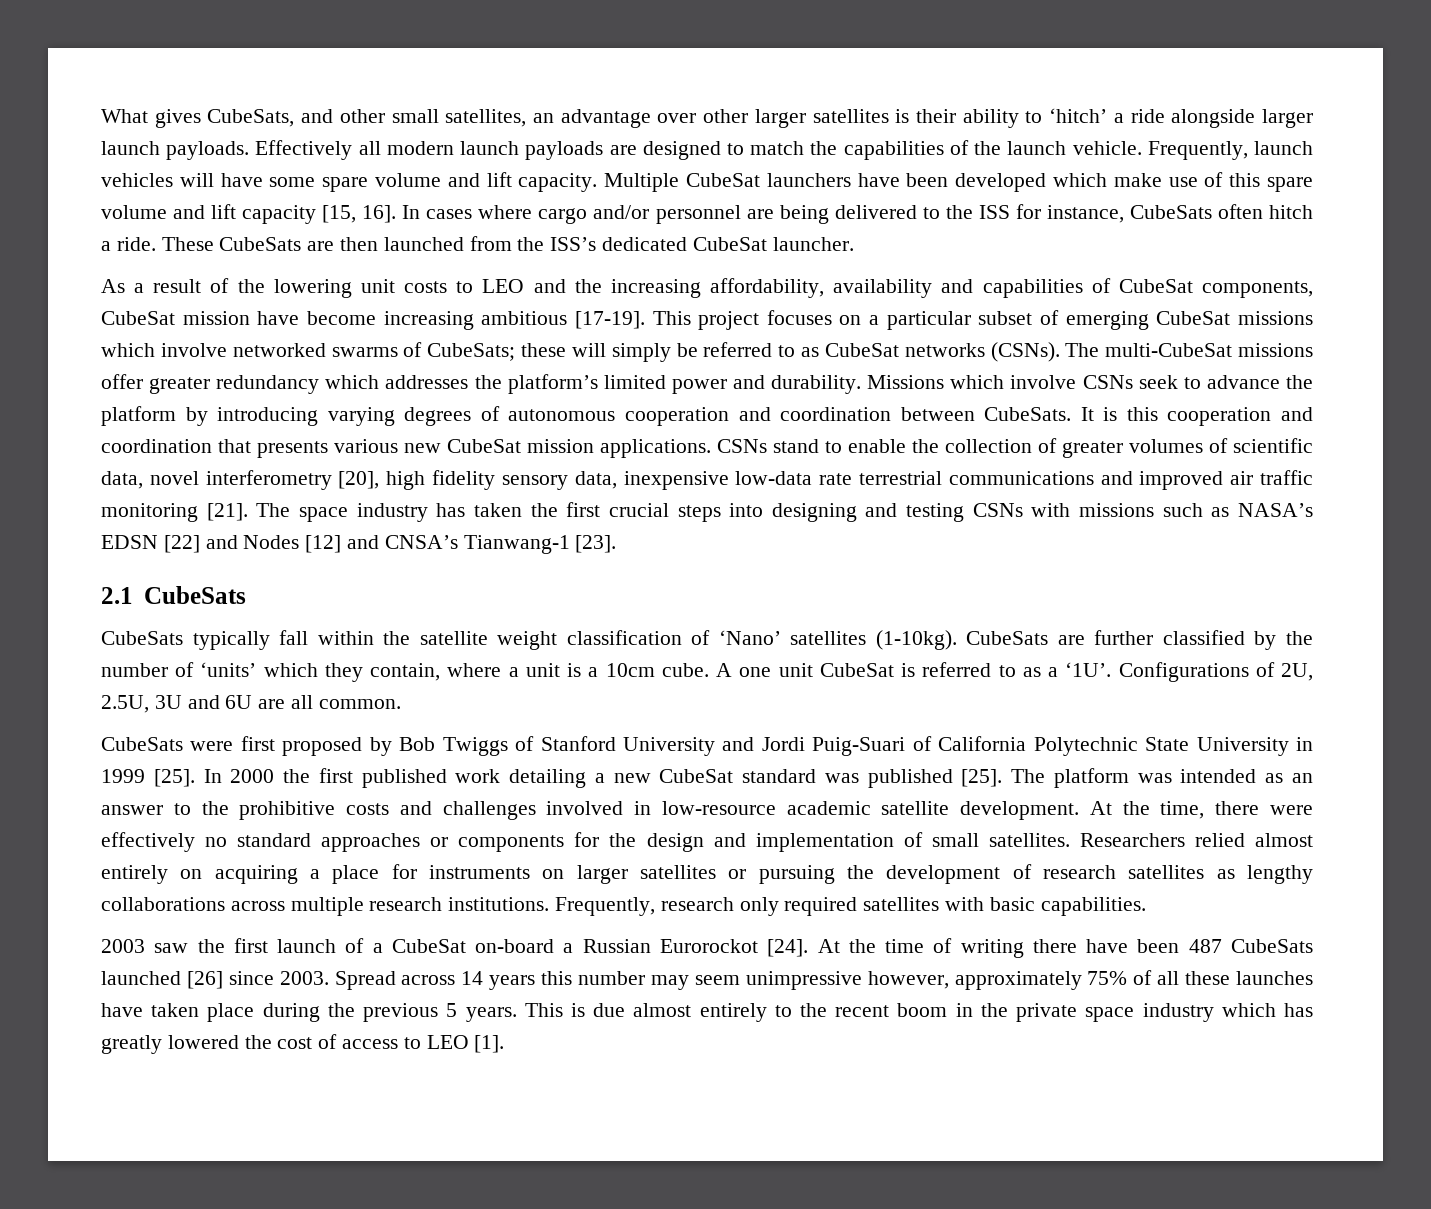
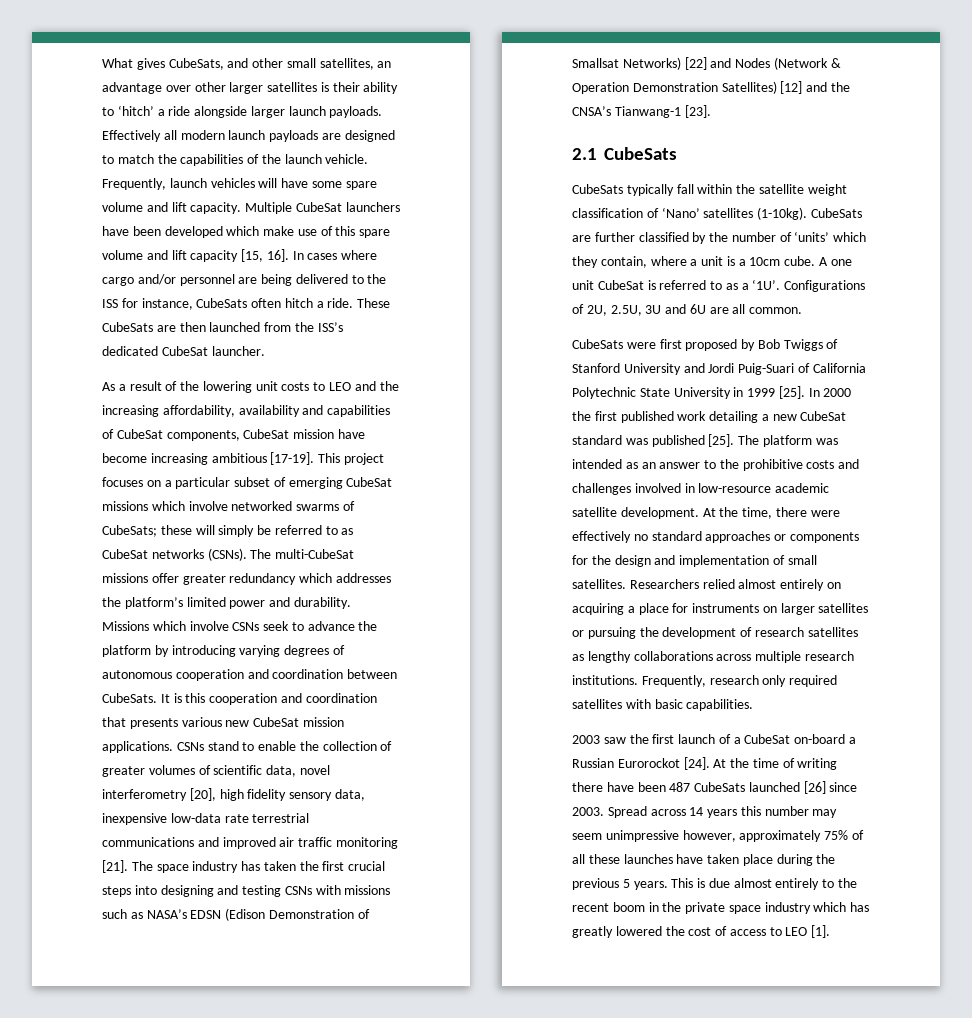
- The space industry has taken the first crucial steps into designing and testing CSNs with missions such as NASA’s EDSN [22] and Nodes [12] and CNSA’s Tianwang-1 [23].
+ The space industry has taken the first crucial steps into designing and testing CSNs with missions such as NASA’s EDSN (Edison Demonstration of Smallsat Networks) [22] and Nodes (Network & Operation Demonstration Satellites) [12] and the CNSA’s Tianwang-1 [23].

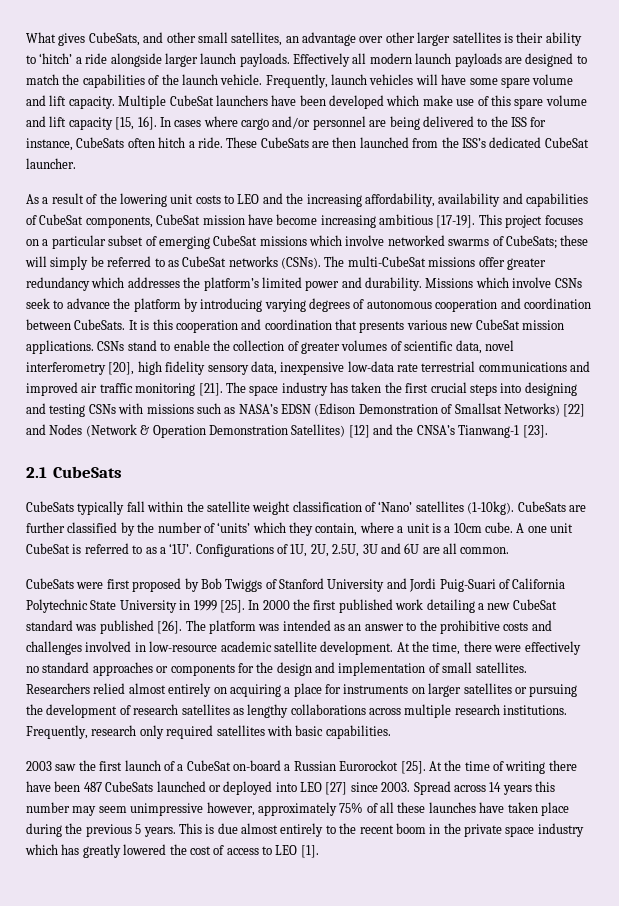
- Configurations of 2U, 2.5U, 3U and 6U are all common.
+ Configurations of 1U, 2U, 2.5U, 3U and 6U are all common.
- In 2000 the first published work detailing a new CubeSat standard was published [25].
+ In 2000 the first published work detailing a new CubeSat standard was published [26].
- 2003 saw the first launch of a CubeSat on-board a Russian Eurorockot [24].
+ 2003 saw the first launch of a CubeSat on-board a Russian Eurorockot [25].
- At the time of writing there have been 487 CubeSats launched [26] since 2003.
+ At the time of writing there have been 487 CubeSats launched or deployed into LEO [27] since 2003.

